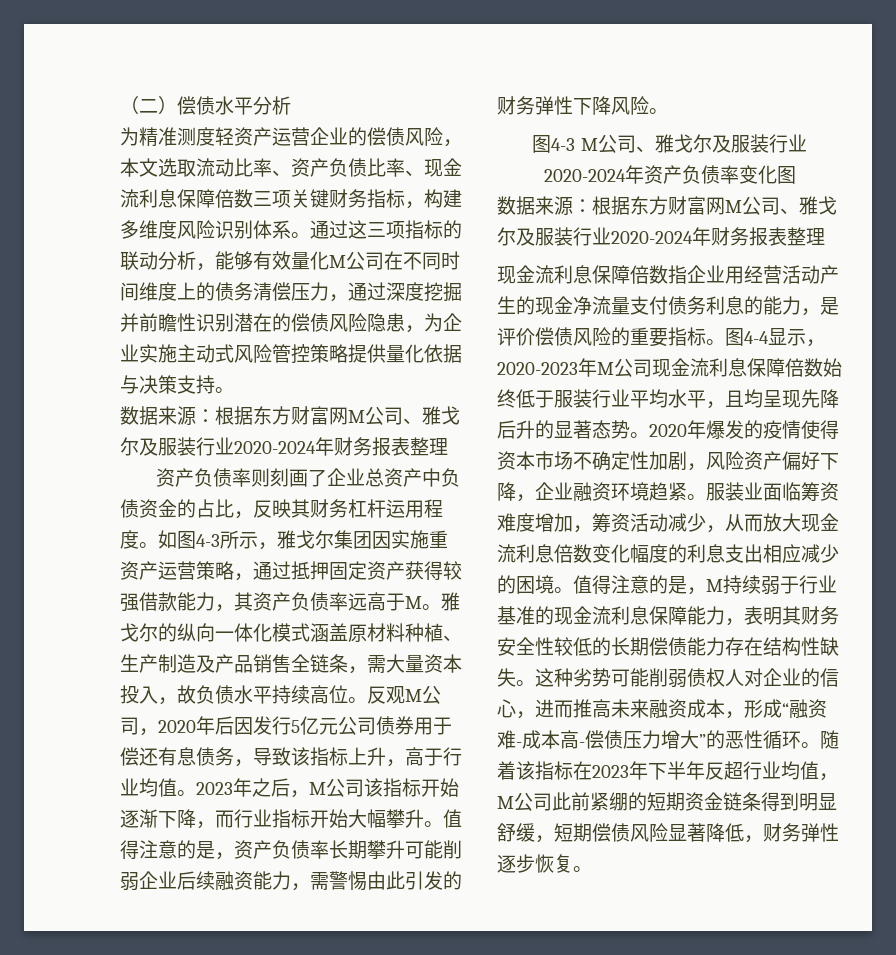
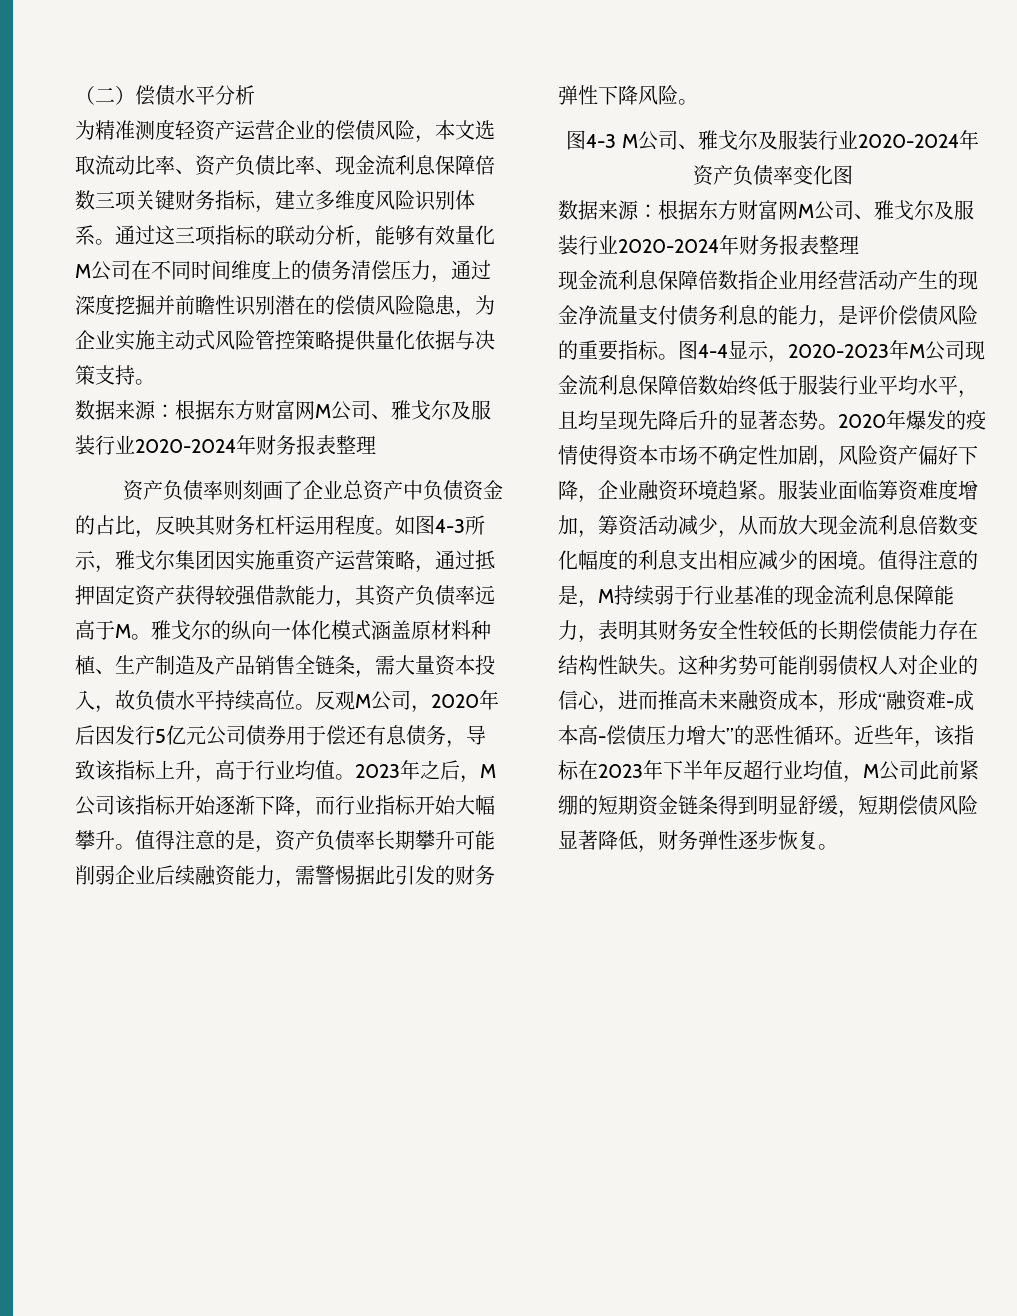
- 为精准测度轻资产运营企业的偿债风险，本文选取流动比率、资产负债比率、现金流利息保障倍数三项关键财务指标，构建多维度风险识别体系。
+ 为精准测度轻资产运营企业的偿债风险，本文选取流动比率、资产负债比率、现金流利息保障倍数三项关键财务指标，建立多维度风险识别体系。
- 值得注意的是，资产负债率长期攀升可能削弱企业后续融资能力，需警惕由此引发的财务弹性下降风险。
+ 值得注意的是，资产负债率长期攀升可能削弱企业后续融资能力，需警惕据此引发的财务弹性下降风险。
- 随着该指标在2023年下半年反超行业均值，M公司此前紧绷的短期资金链条得到明显舒缓，短期偿债风险显著降低，财务弹性逐步恢复。
+ 近些年，该指标在2023年下半年反超行业均值，M公司此前紧绷的短期资金链条得到明显舒缓，短期偿债风险显著降低，财务弹性逐步恢复。

